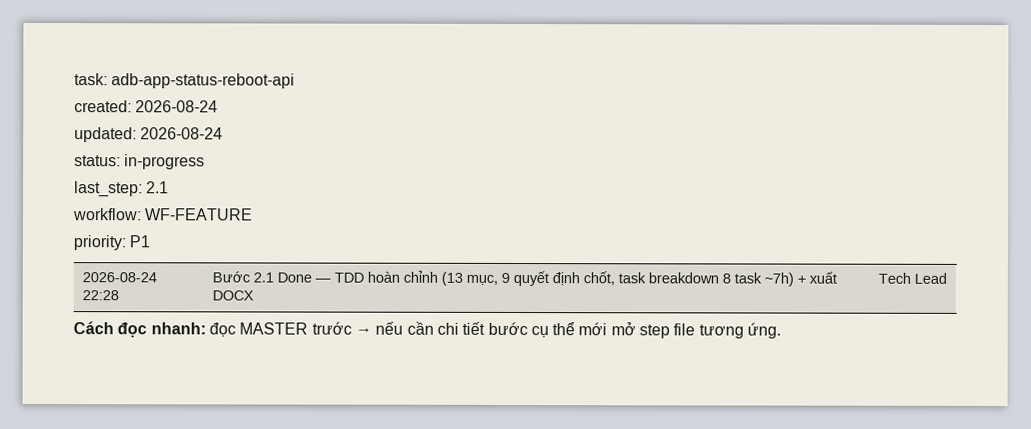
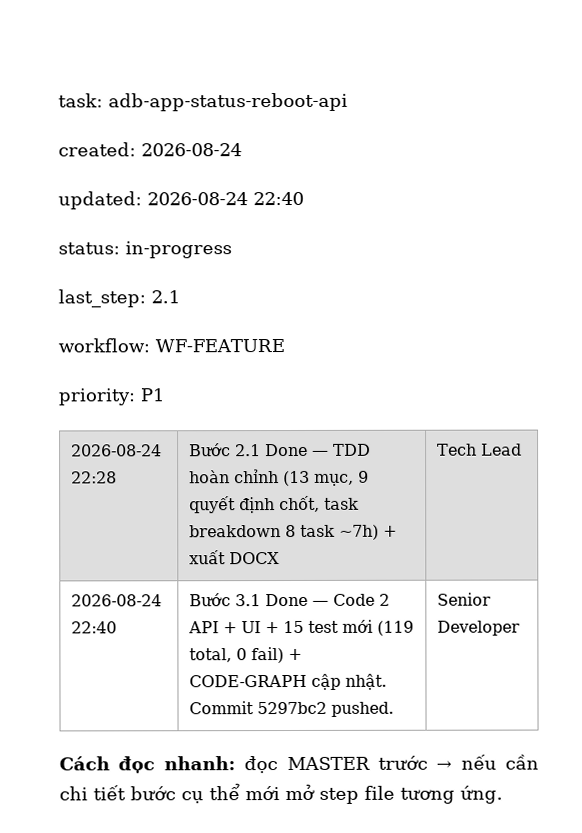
- updated: 2026-08-24
+ updated: 2026-08-24 22:40
+ 2026-08-24 22:40 | Bước 3.1 Done — Code 2 API + UI + 15 test mới (119 total, 0 fail) + CODE-GRAPH cập nhật. Commit 5297bc2 pushed. | Senior Developer

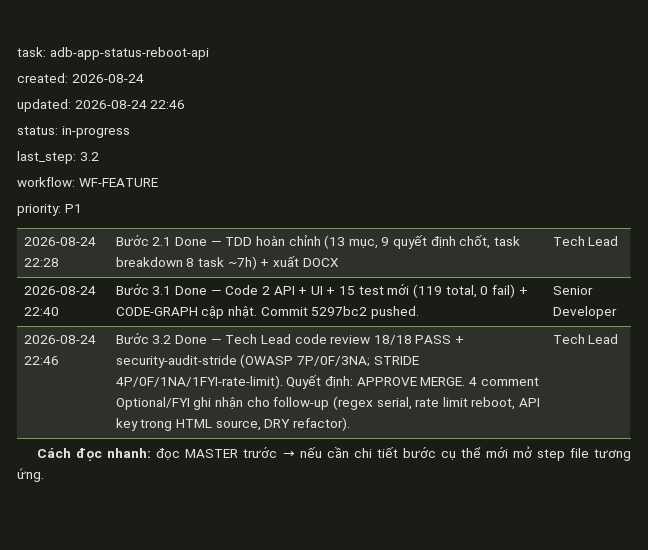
- updated: 2026-08-24 22:40
+ updated: 2026-08-24 22:46
- last_step: 2.1
+ last_step: 3.2
+ 2026-08-24 22:46 | Bước 3.2 Done — Tech Lead code review 18/18 PASS + security-audit-stride (OWASP 7P/0F/3NA; STRIDE 4P/0F/1NA/1FYI-rate-limit). Quyết định: APPROVE MERGE. 4 comment Optional/FYI ghi nhận cho follow-up (regex serial, rate limit reboot, API key trong HTML source, DRY refactor). | Tech Lead

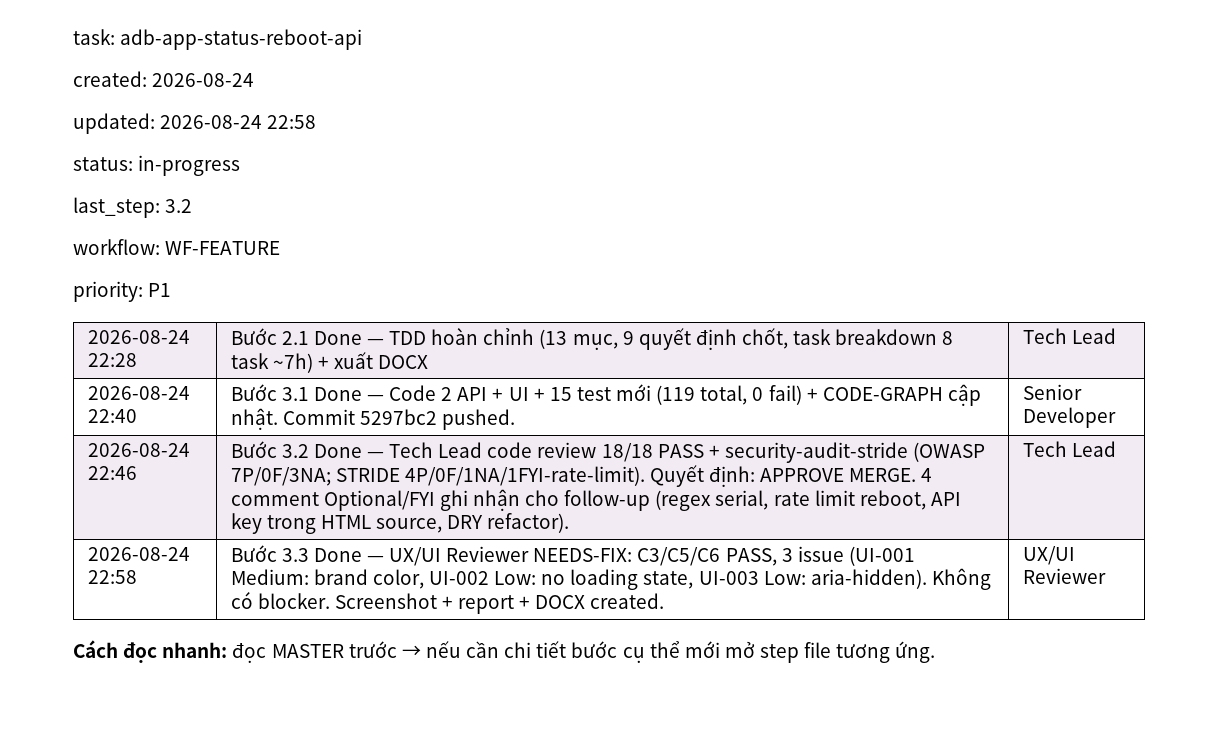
- updated: 2026-08-24 22:46
+ updated: 2026-08-24 22:58
+ 2026-08-24 22:58 | Bước 3.3 Done — UX/UI Reviewer NEEDS-FIX: C3/C5/C6 PASS, 3 issue (UI-001 Medium: brand color, UI-002 Low: no loading state, UI-003 Low: aria-hidden). Không có blocker. Screenshot + report + DOCX created. | UX/UI Reviewer

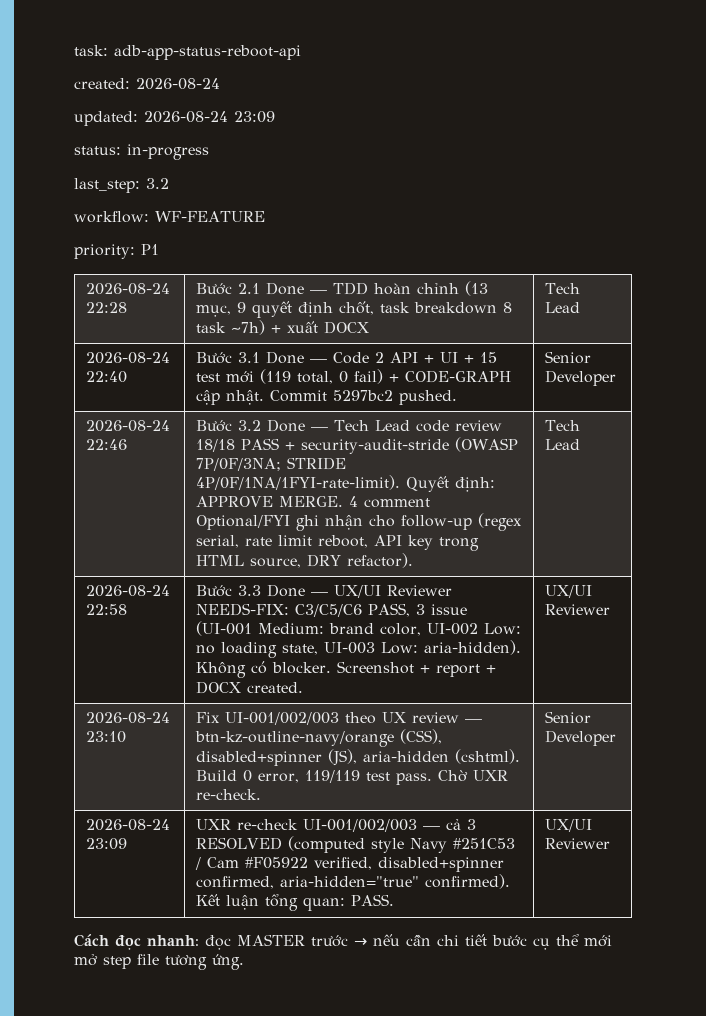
- updated: 2026-08-24 22:58
+ updated: 2026-08-24 23:09
+ 2026-08-24 23:10 | Fix UI-001/002/003 theo UX review — btn-kz-outline-navy/orange (CSS), disabled+spinner (JS), aria-hidden (cshtml). Build 0 error, 119/119 test pass. Chờ UXR re-check. | Senior Developer
+ 2026-08-24 23:09 | UXR re-check UI-001/002/003 — cả 3 RESOLVED (computed style Navy #251C53 / Cam #F05922 verified, disabled+spinner confirmed, aria-hidden="true" confirmed). Kết luận tổng quan: PASS. | UX/UI Reviewer

